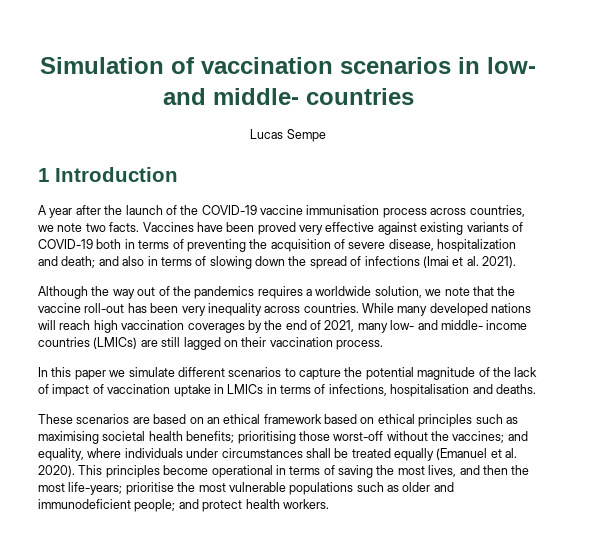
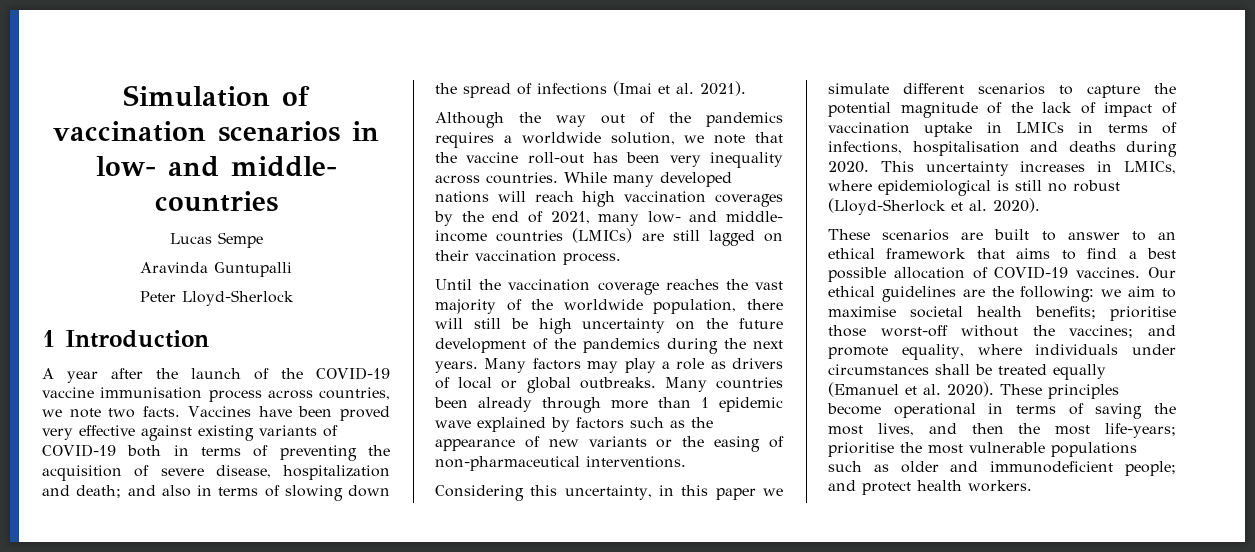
+ Aravinda Guntupalli
+ Peter Lloyd-Sherlock
- In this paper we simulate different scenarios to capture the potential magnitude of the lack of impact of vaccination uptake in LMICs in terms of infections, hospitalisation and deaths.
- These scenarios are based on an ethical framework based on ethical principles such as maximising societal health benefits; prioritising those worst-off without the vaccines; and equality, where individuals under circumstances shall be treated equally (Emanuel et al. 2020).
+ Until the vaccination coverage reaches the vast majority of the worldwide population, there will still be high uncertainty on the future development of the pandemics during the next years. Many factors may play a role as drivers of local or global outbreaks. Many countries been already through more than 1 epidemic wave explained by factors such as the appearance of new variants or the easing of non-pharmaceutical interventions.
+ Considering this uncertainty, in this paper we simulate different scenarios to capture the potential magnitude of the lack of impact of vaccination uptake in LMICs in terms of infections, hospitalisation and deaths during 2020. This uncertainty increases in LMICs, where epidemiological is still no robust (Lloyd-Sherlock et al. 2020).
+ These scenarios are built to answer to an ethical framework that aims to find a best possible allocation of COVID-19 vaccines. Our ethical guidelines are the following: we aim to maximise societal health benefits; prioritise those worst-off without the vaccines; and promote equality, where individuals under circumstances shall be treated equally (Emanuel et al. 2020).
- This principles become operational in terms of saving the most lives, and then the most life-years; prioritise the most vulnerable populations such as older and immunodeficient people; and protect health workers.
+ These principles become operational in terms of saving the most lives, and then the most life-years; prioritise the most vulnerable populations such as older and immunodeficient people; and protect health workers.

